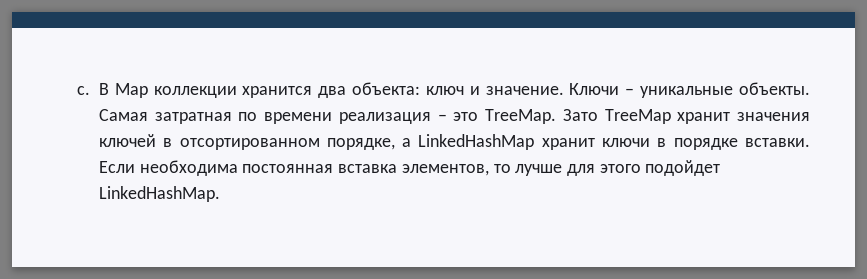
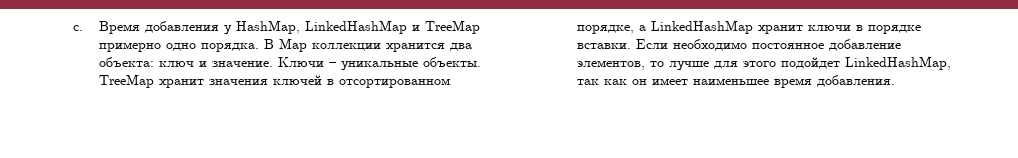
+ Время добавления у HashMap, LinkedHashMap и TreeMap примерно одно порядка.
- Самая затратная по времени реализация – это TreeMap. Зато TreeMap хранит значения ключей в отсортированном порядке, а LinkedHashMap хранит ключи в порядке вставки.
+ TreeMap хранит значения ключей в отсортированном порядке, а LinkedHashMap хранит ключи в порядке вставки.
- Если необходима постоянная вставка элементов, то лучше для этого подойдет LinkedHashMap.
+ Если необходимо постоянное добавление элементов, то лучше для этого подойдет LinkedHashMap, так как он имеет наименьшее время добавления.

